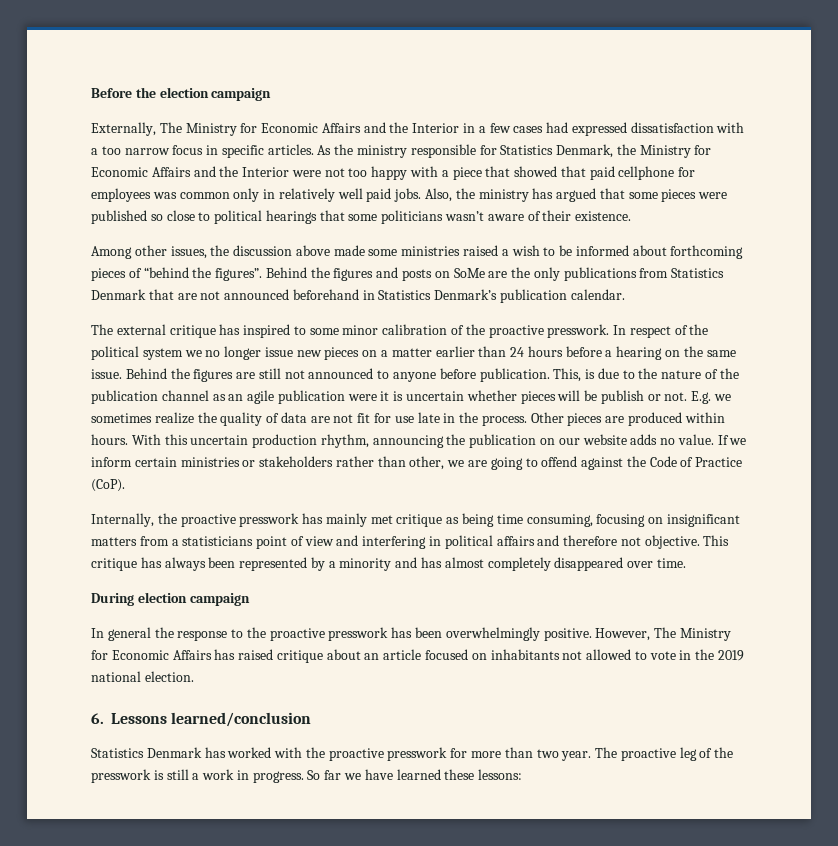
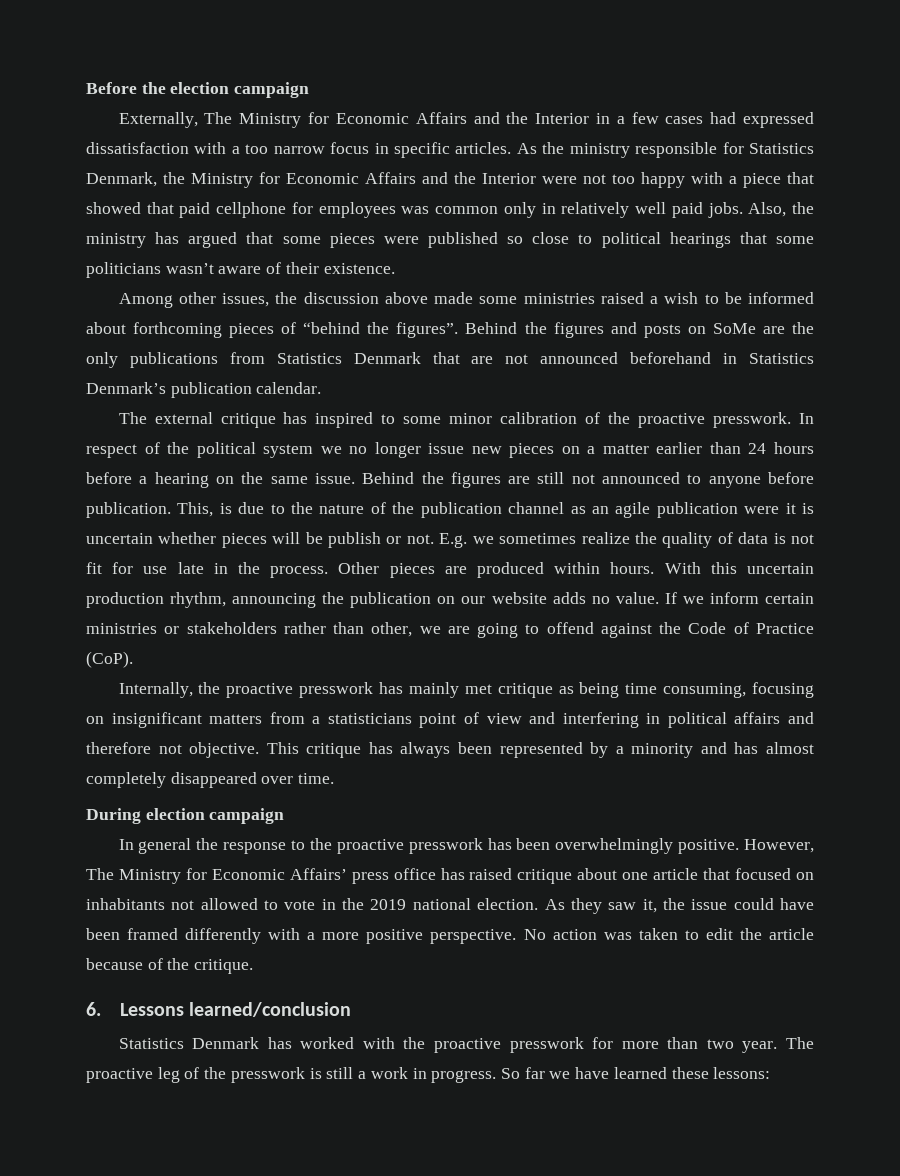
- E.g. we sometimes realize the quality of data are not fit for use late in the process.
+ E.g. we sometimes realize the quality of data is not fit for use late in the process.
- However, The Ministry for Economic Affairs has raised critique about an article focused on inhabitants not allowed to vote in the 2019 national election.
+ However, The Ministry for Economic Affairs’ press office has raised critique about one article that focused on inhabitants not allowed to vote in the 2019 national election. As they saw it, the issue could have been framed differently with a more positive perspective. No action was taken to edit the article because of the critique.

